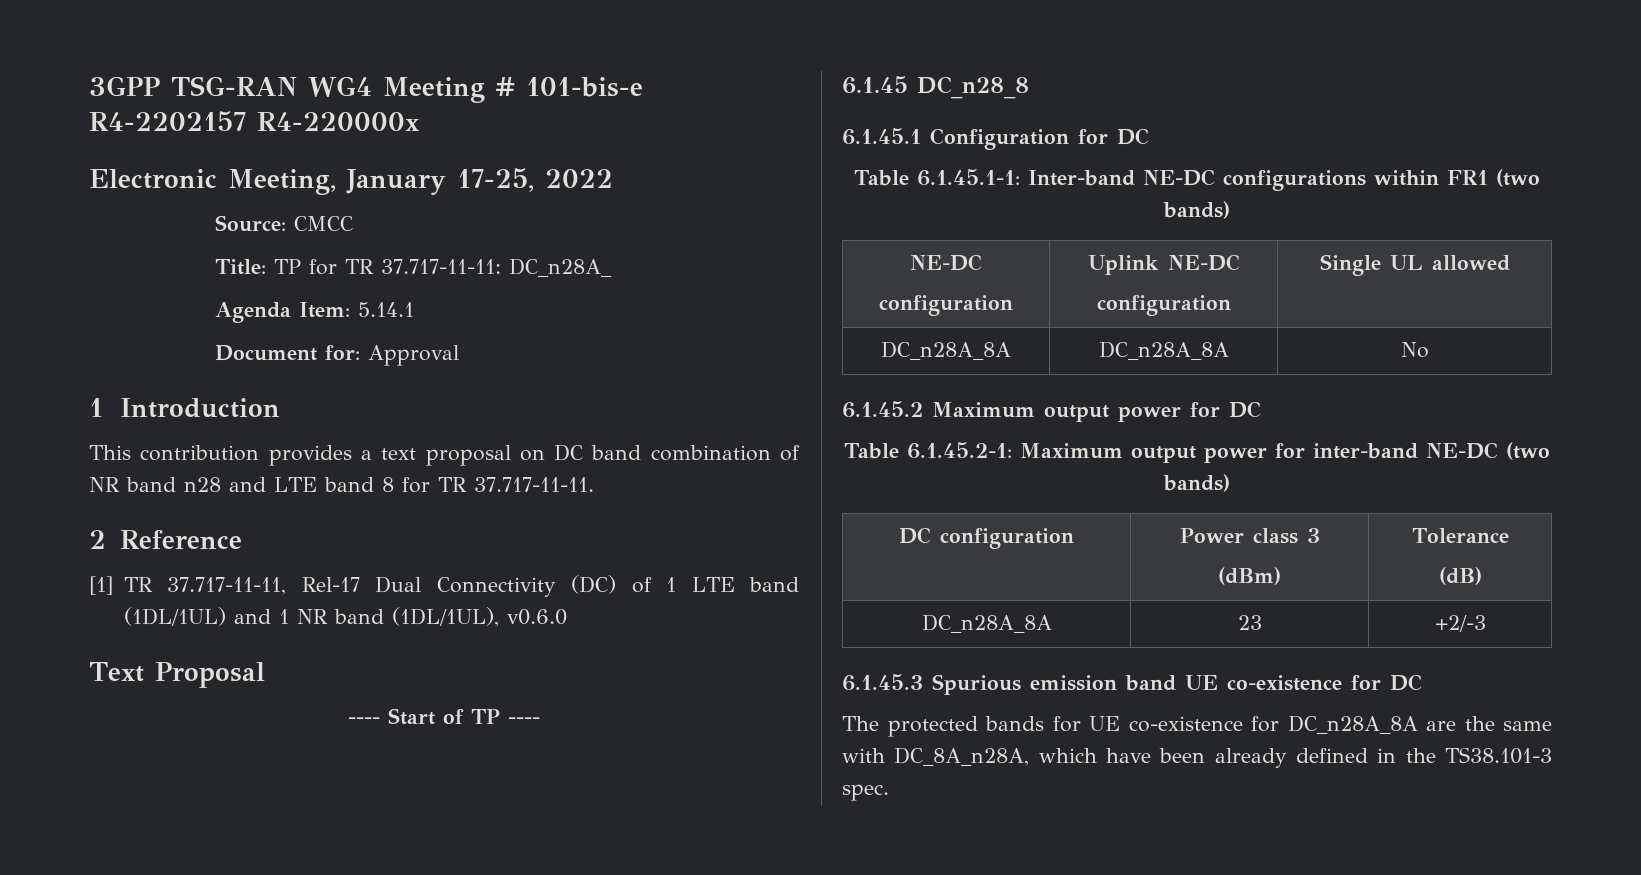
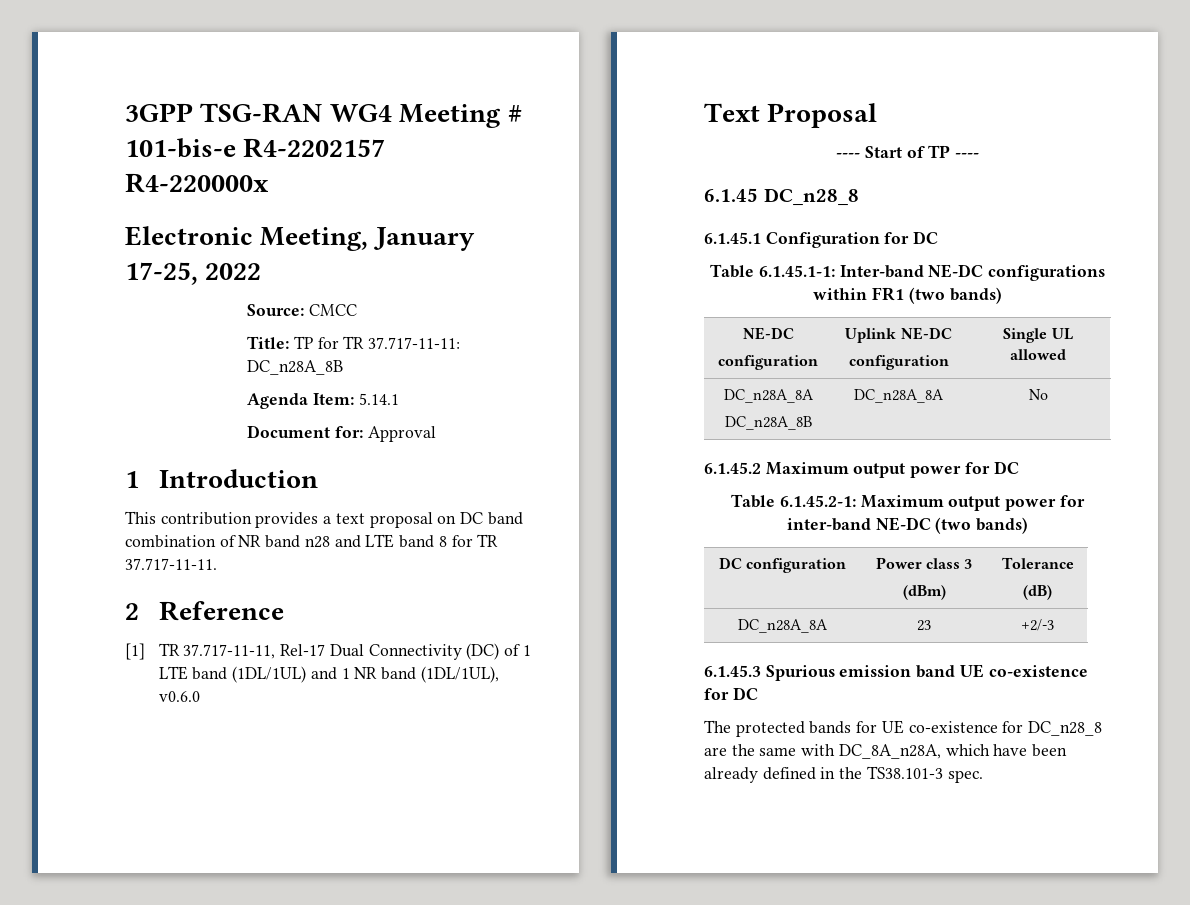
- Title: TP for TR 37.717-11-11: DC_n28A_
+ Title: TP for TR 37.717-11-11: DC_n28A_8B
  Table 6.1.45.1-1: Inter-band NE-DC configurations within FR1 (two bands)
  NE-DC
  configuration | Uplink NE-DC
  configuration | Single UL allowed
- DC_n28A_8A | DC_n28A_8A | No
+ DC_n28A_8A
+ DC_n28A_8B | DC_n28A_8A | No
- The protected bands for UE co-existence for DC_n28A_8A are the same with DC_8A_n28A, which have been already defined in the TS38.101-3 spec.
+ The protected bands for UE co-existence for DC_n28_8 are the same with DC_8A_n28A, which have been already defined in the TS38.101-3 spec.

